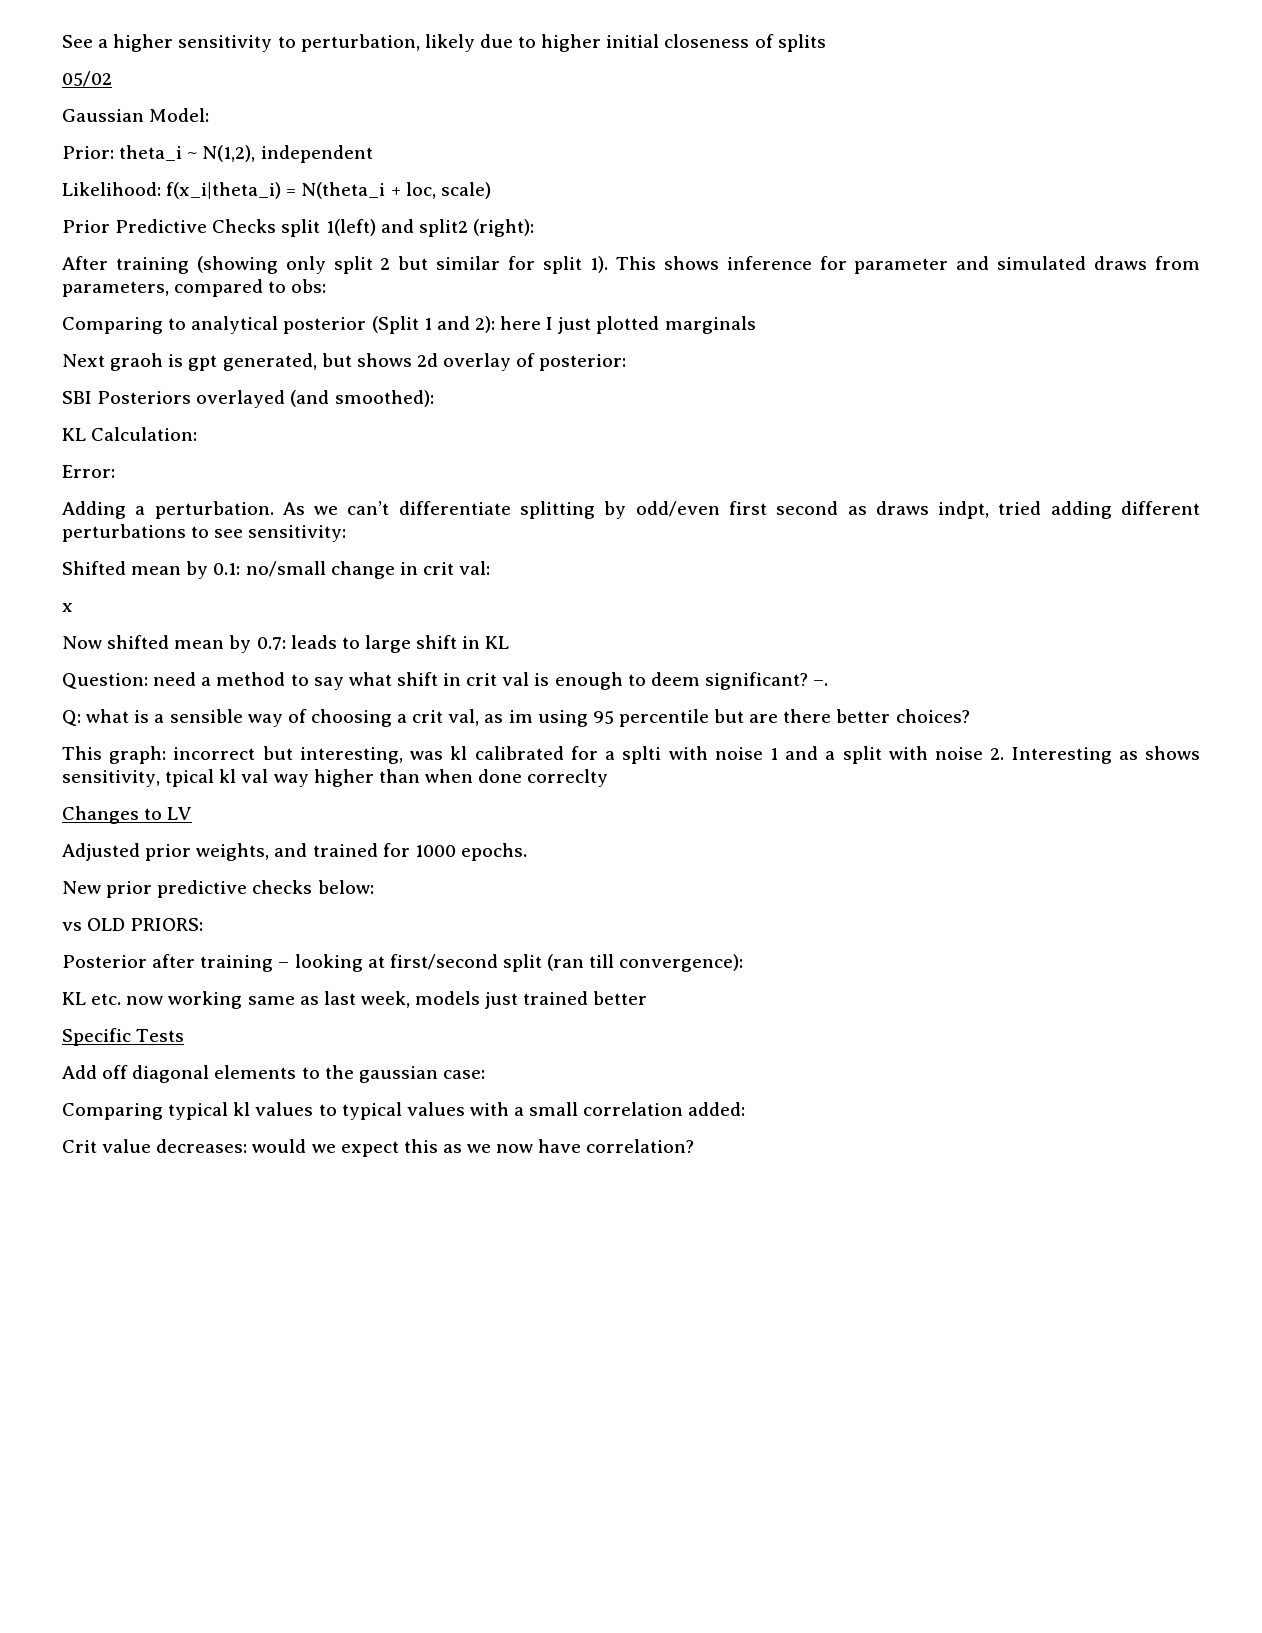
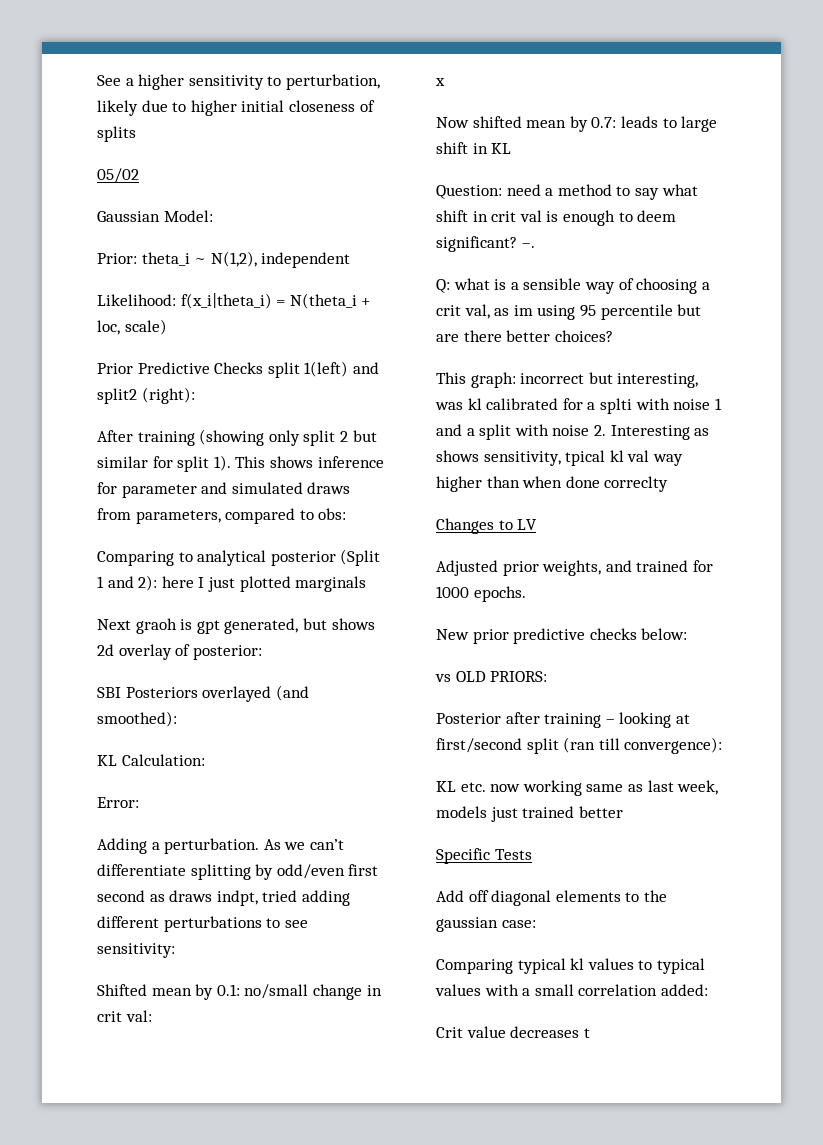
- Crit value decreases: would we expect this as we now have correlation?
+ Crit value decreases t

